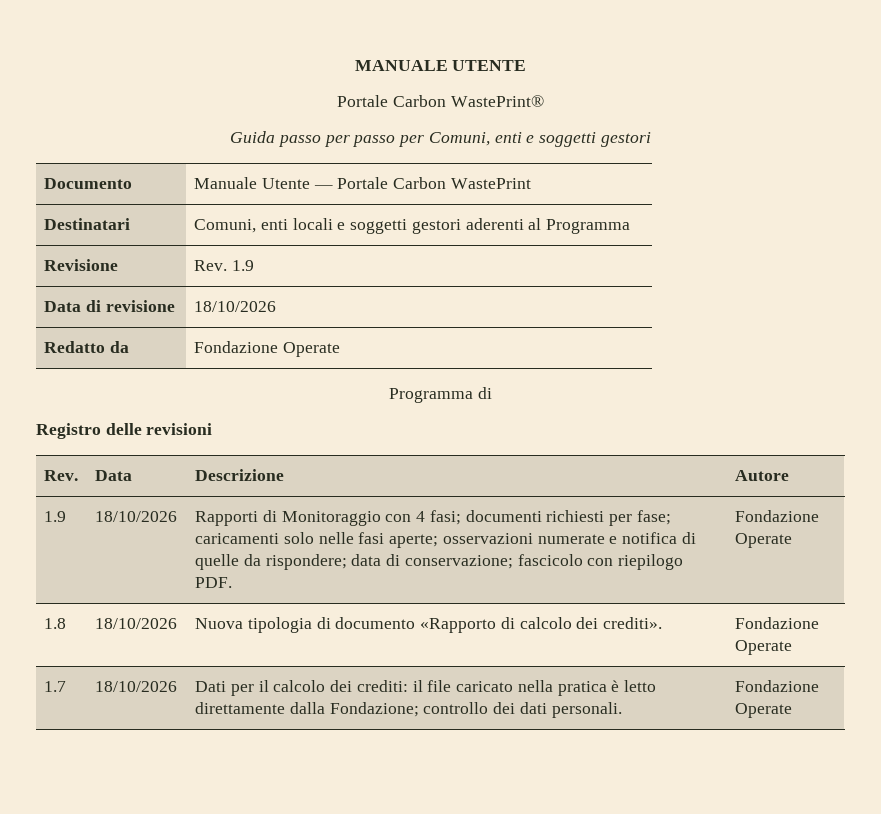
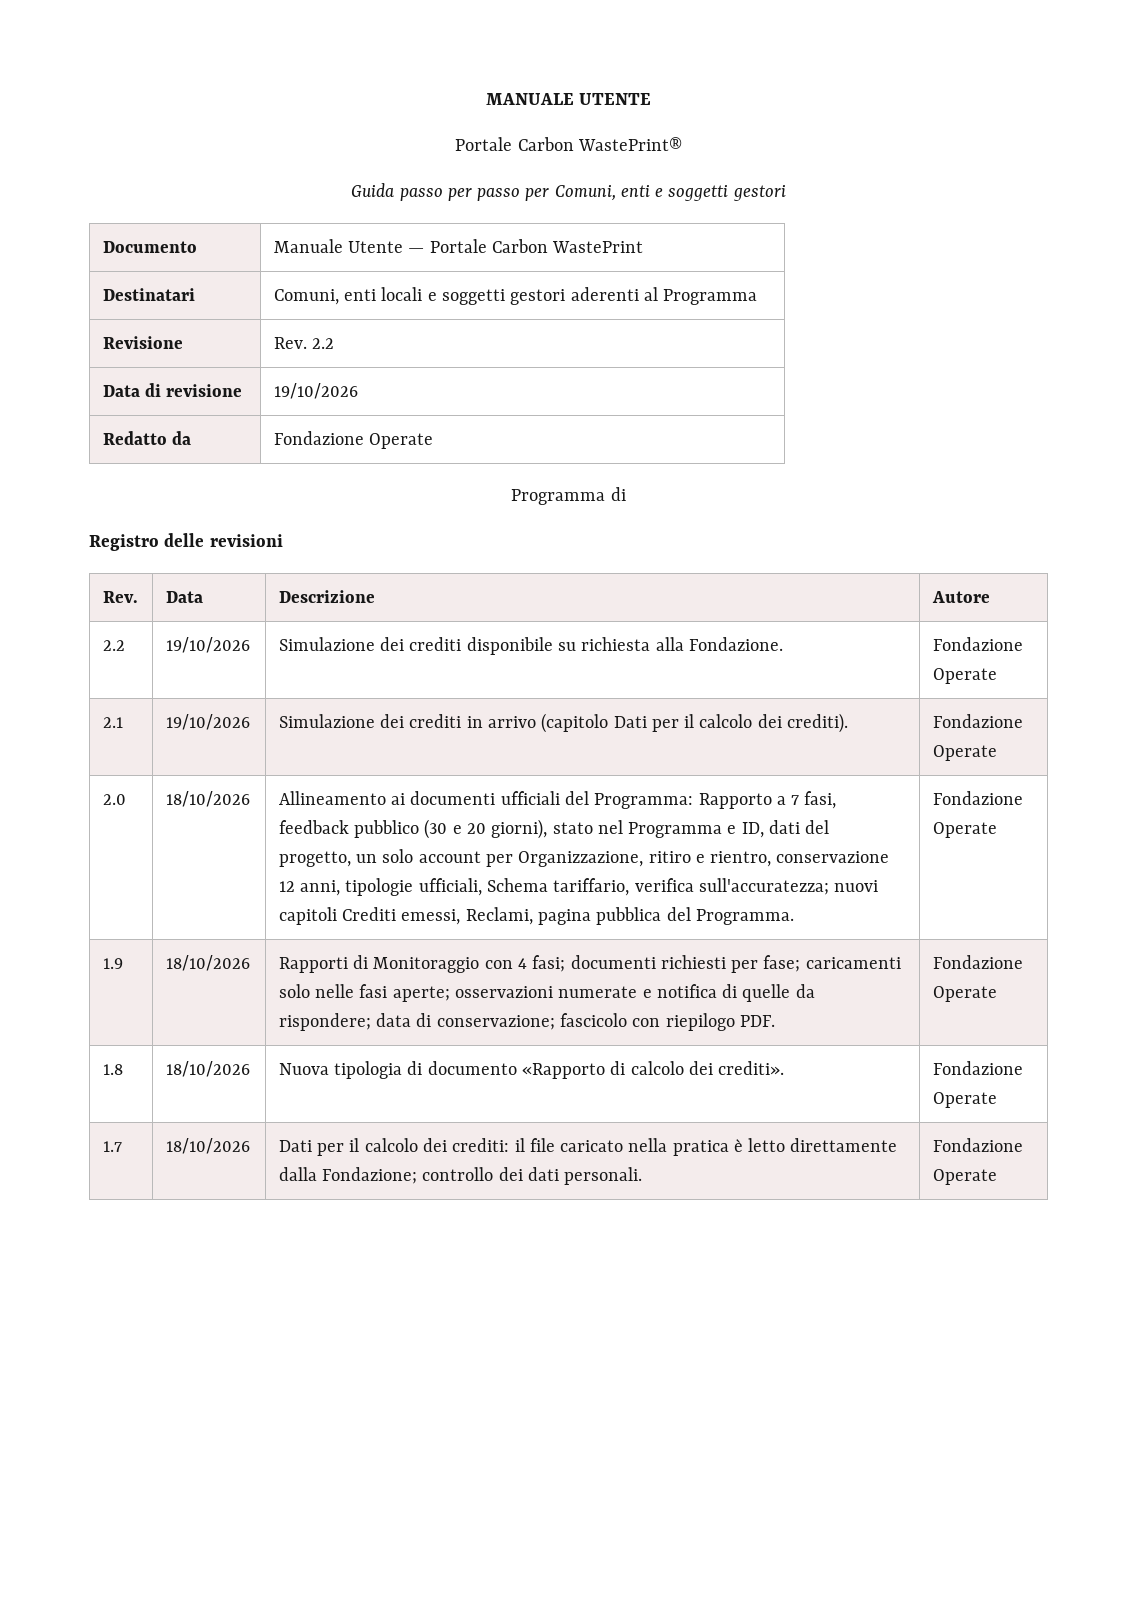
- Revisione | Rev. 1.9
+ Revisione | Rev. 2.2
- Data di revisione | 18/10/2026
+ Data di revisione | 19/10/2026
+ 2.2 | 19/10/2026 | Simulazione dei crediti disponibile su richiesta alla Fondazione. | Fondazione Operate
+ 2.1 | 19/10/2026 | Simulazione dei crediti in arrivo (capitolo Dati per il calcolo dei crediti). | Fondazione Operate
+ 2.0 | 18/10/2026 | Allineamento ai documenti ufficiali del Programma: Rapporto a 7 fasi, feedback pubblico (30 e 20 giorni), stato nel Programma e ID, dati del progetto, un solo account per Organizzazione, ritiro e rientro, conservazione 12 anni, tipologie ufficiali, Schema tariffario, verifica sull'accuratezza; nuovi capitoli Crediti emessi, Reclami, pagina pubblica del Programma. | Fondazione Operate

